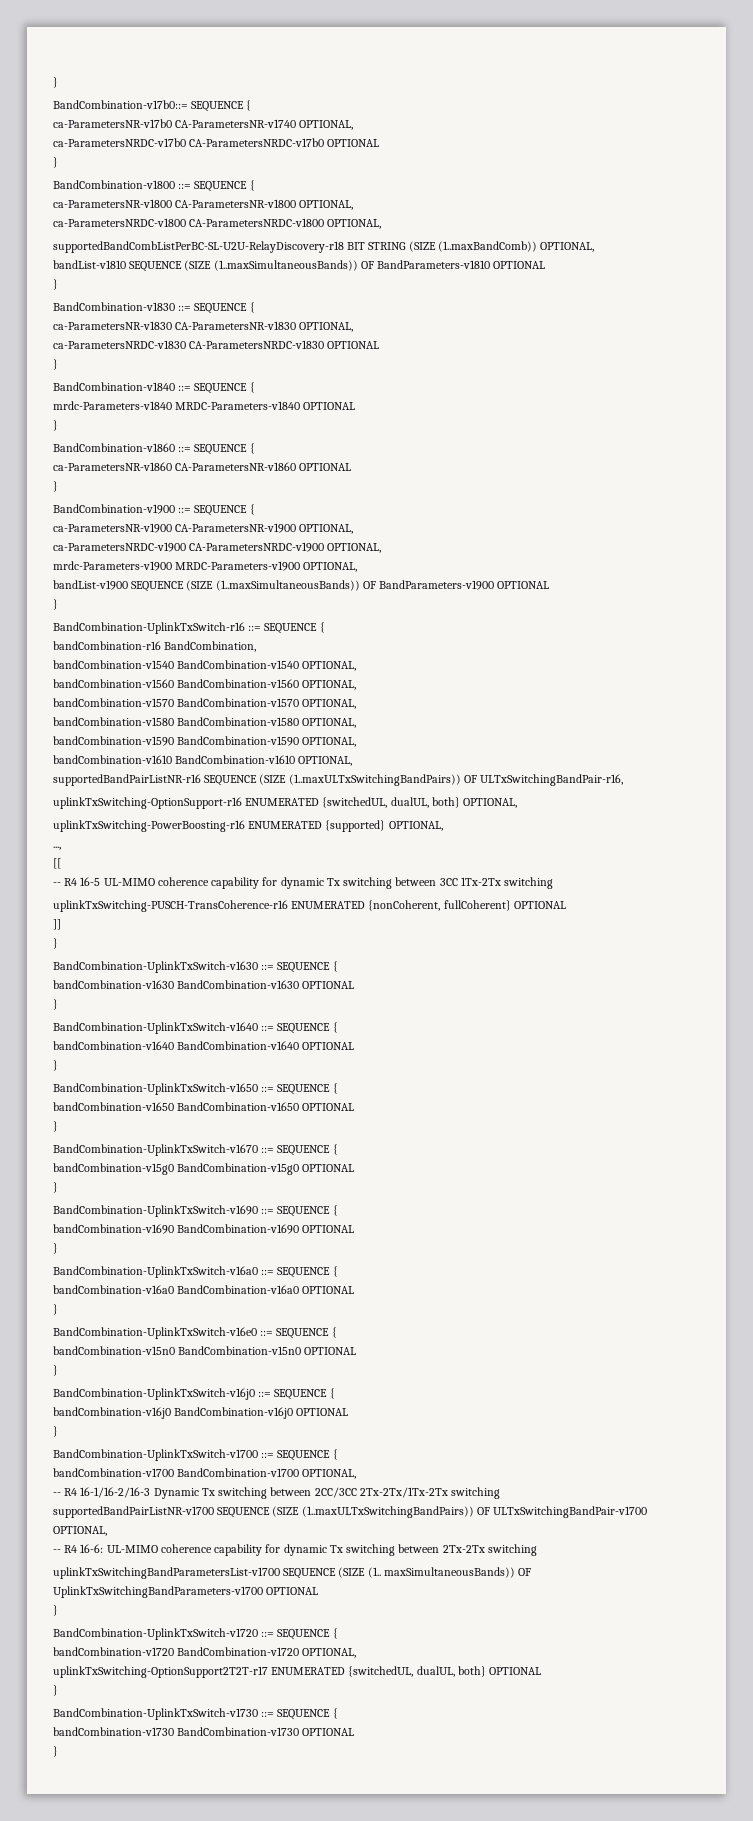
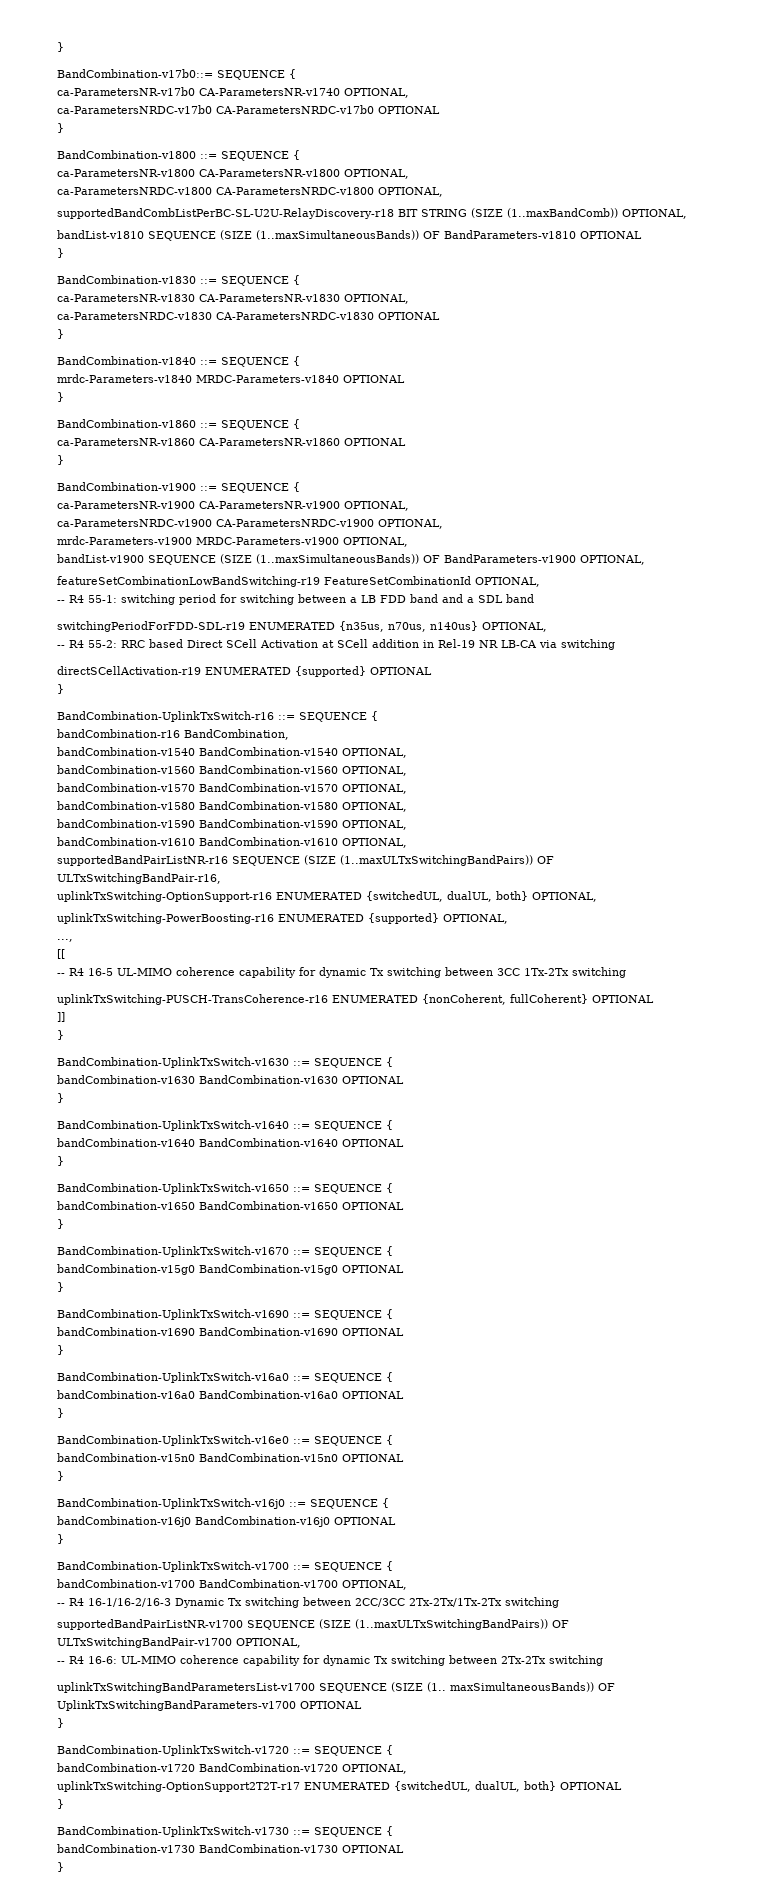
- bandList-v1900 SEQUENCE (SIZE (1..maxSimultaneousBands)) OF BandParameters-v1900 OPTIONAL
+ bandList-v1900 SEQUENCE (SIZE (1..maxSimultaneousBands)) OF BandParameters-v1900 OPTIONAL,
+ featureSetCombinationLowBandSwitching-r19 FeatureSetCombinationId OPTIONAL,
+ -- R4 55-1: switching period for switching between a LB FDD band and a SDL band
+ switchingPeriodForFDD-SDL-r19 ENUMERATED {n35us, n70us, n140us} OPTIONAL,
+ -- R4 55-2: RRC based Direct SCell Activation at SCell addition in Rel-19 NR LB-CA via switching
+ directSCellActivation-r19 ENUMERATED {supported} OPTIONAL

